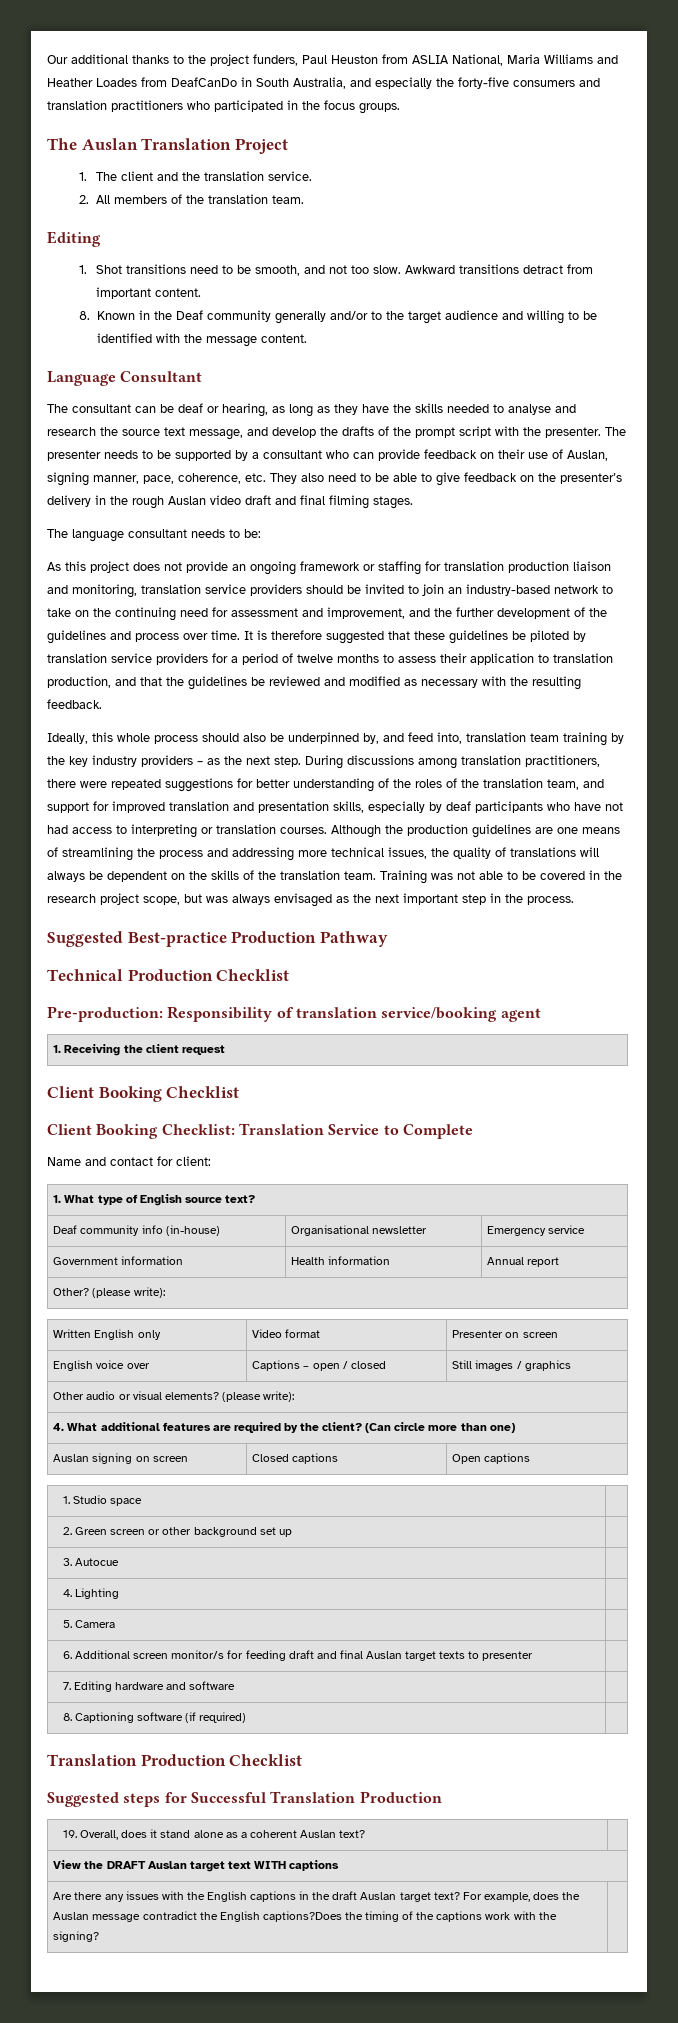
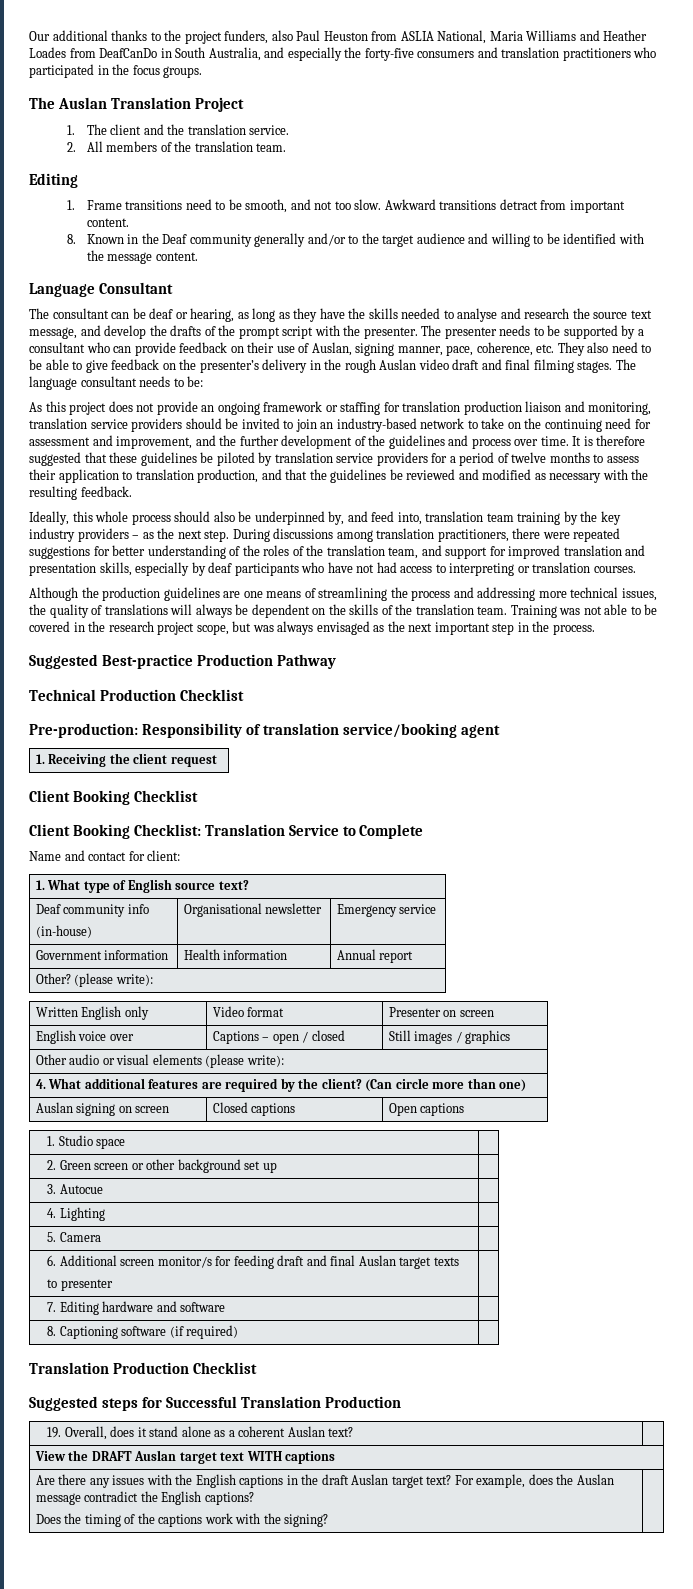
- Our additional thanks to the project funders, Paul Heuston from ASLIA National, Maria Williams and Heather Loades from DeafCanDo in South Australia, and especially the forty-five consumers and translation practitioners who participated in the focus groups.
+ Our additional thanks to the project funders, also Paul Heuston from ASLIA National, Maria Williams and Heather Loades from DeafCanDo in South Australia, and especially the forty-five consumers and translation practitioners who participated in the focus groups.
- 1. Shot transitions need to be smooth, and not too slow.
+ 1. Frame transitions need to be smooth, and not too slow.
- The presenter needs to be supported by a consultant who can provide feedback on their use of Auslan, signing manner, pace, coherence, etc. They also need to be able to give feedback on the presenter’s delivery in the rough Auslan video draft and final filming stages.
- The language consultant needs to be:
+ The presenter needs to be supported by a consultant who can provide feedback on their use of Auslan, signing manner, pace, coherence, etc. They also need to be able to give feedback on the presenter’s delivery in the rough Auslan video draft and final filming stages. The language consultant needs to be:
- During discussions among translation practitioners, there were repeated suggestions for better understanding of the roles of the translation team, and support for improved translation and presentation skills, especially by deaf participants who have not had access to interpreting or translation courses. Although the production guidelines are one means of streamlining the process and addressing more technical issues, the quality of translations will always be dependent on the skills of the translation team.
+ During discussions among translation practitioners, there were repeated suggestions for better understanding of the roles of the translation team, and support for improved translation and presentation skills, especially by deaf participants who have not had access to interpreting or translation courses.
+ Although the production guidelines are one means of streamlining the process and addressing more technical issues, the quality of translations will always be dependent on the skills of the translation team.
- Deaf community info (in-house) | Organisational newsletter | Emergency service
+ Deaf community info
+ (in-house) | Organisational newsletter | Emergency service
- Other audio or visual elements? (please write):
+ Other audio or visual elements (please write):
- 6. Additional screen monitor/s for feeding draft and final Auslan target texts to presenter |
+ 6. Additional screen monitor/s for feeding draft and final Auslan target texts
+ to presenter |
- Are there any issues with the English captions in the draft Auslan target text? For example, does the Auslan message contradict the English captions?Does the timing of the captions work with the signing? |
+ Are there any issues with the English captions in the draft Auslan target text? For example, does the Auslan message contradict the English captions?
+ Does the timing of the captions work with the signing? |

